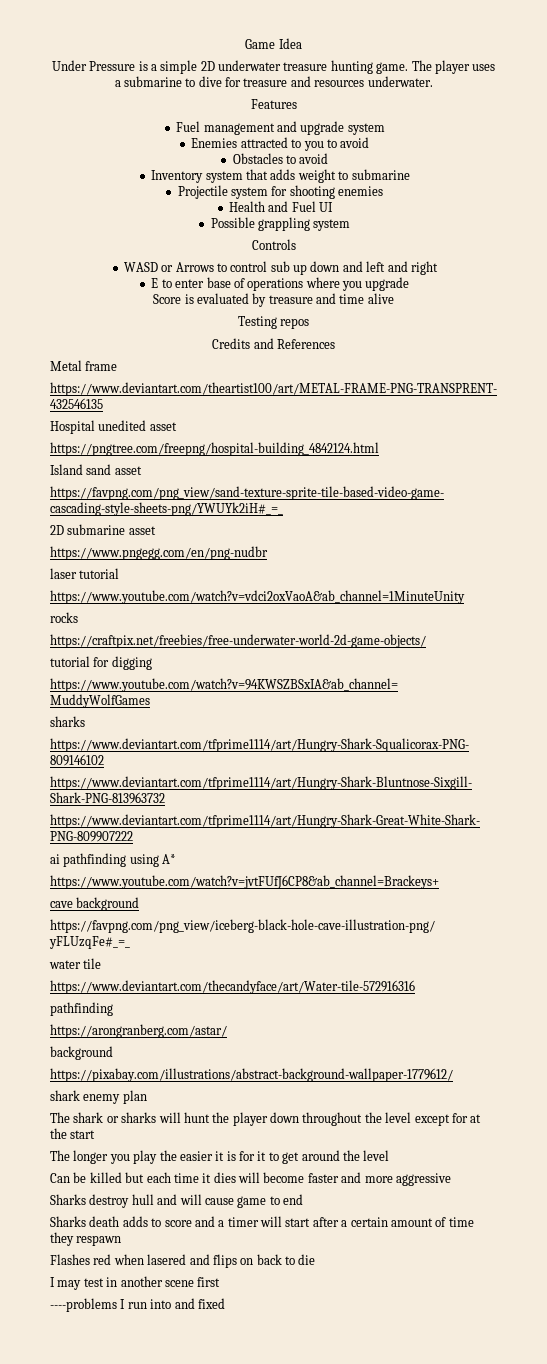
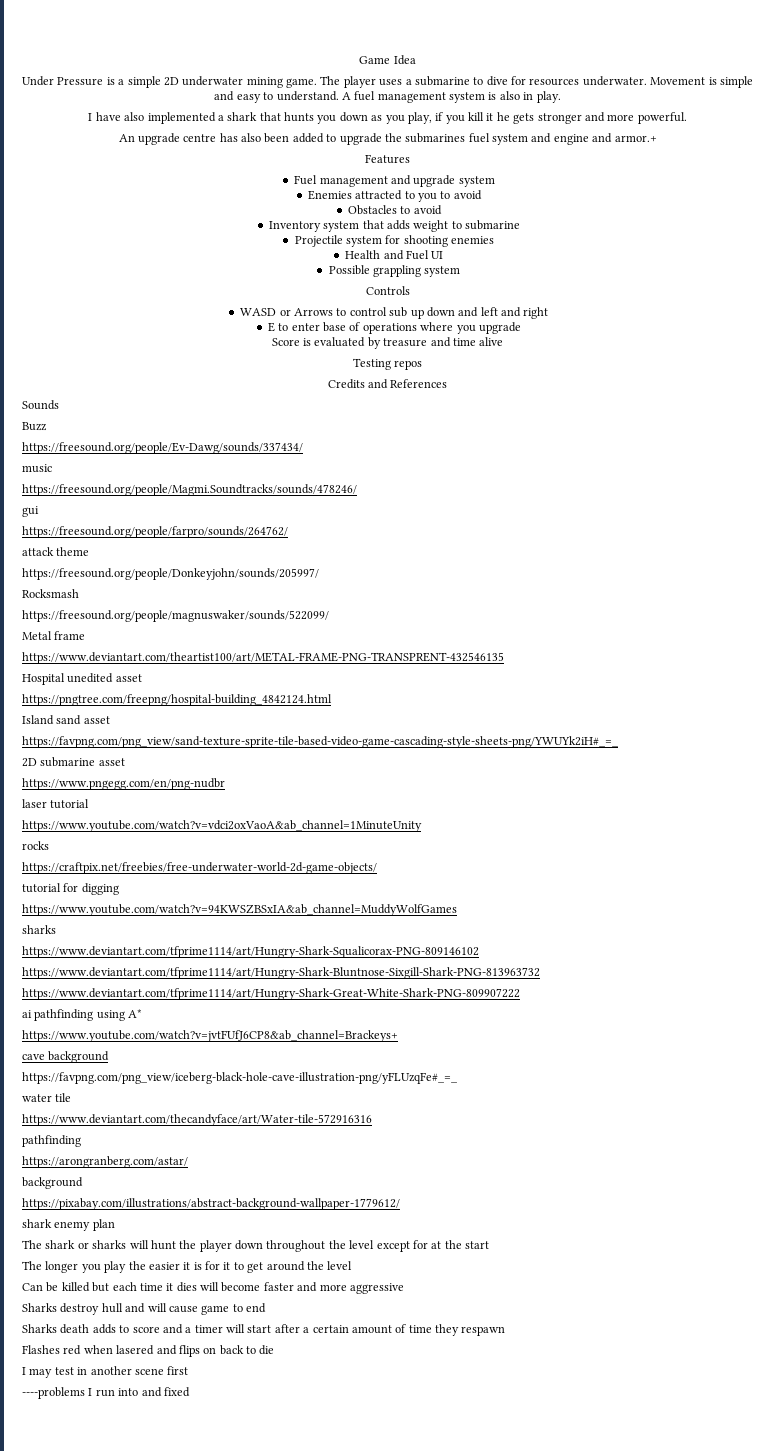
- Under Pressure is a simple 2D underwater treasure hunting game.
+ Under Pressure is a simple 2D underwater mining game.
- The player uses a submarine to dive for treasure and resources underwater.
+ The player uses a submarine to dive for resources underwater. Movement is simple and easy to understand. A fuel management system is also in play.
+ I have also implemented a shark that hunts you down as you play, if you kill it he gets stronger and more powerful.
+ An upgrade centre has also been added to upgrade the submarines fuel system and engine and armor.+
+ Sounds
+ Buzz
+ https://freesound.org/people/Ev-Dawg/sounds/337434/
+ music
+ https://freesound.org/people/Magmi.Soundtracks/sounds/478246/
+ gui
+ https://freesound.org/people/farpro/sounds/264762/
+ attack theme
+ https://freesound.org/people/Donkeyjohn/sounds/205997/
+ Rocksmash
+ https://freesound.org/people/magnuswaker/sounds/522099/

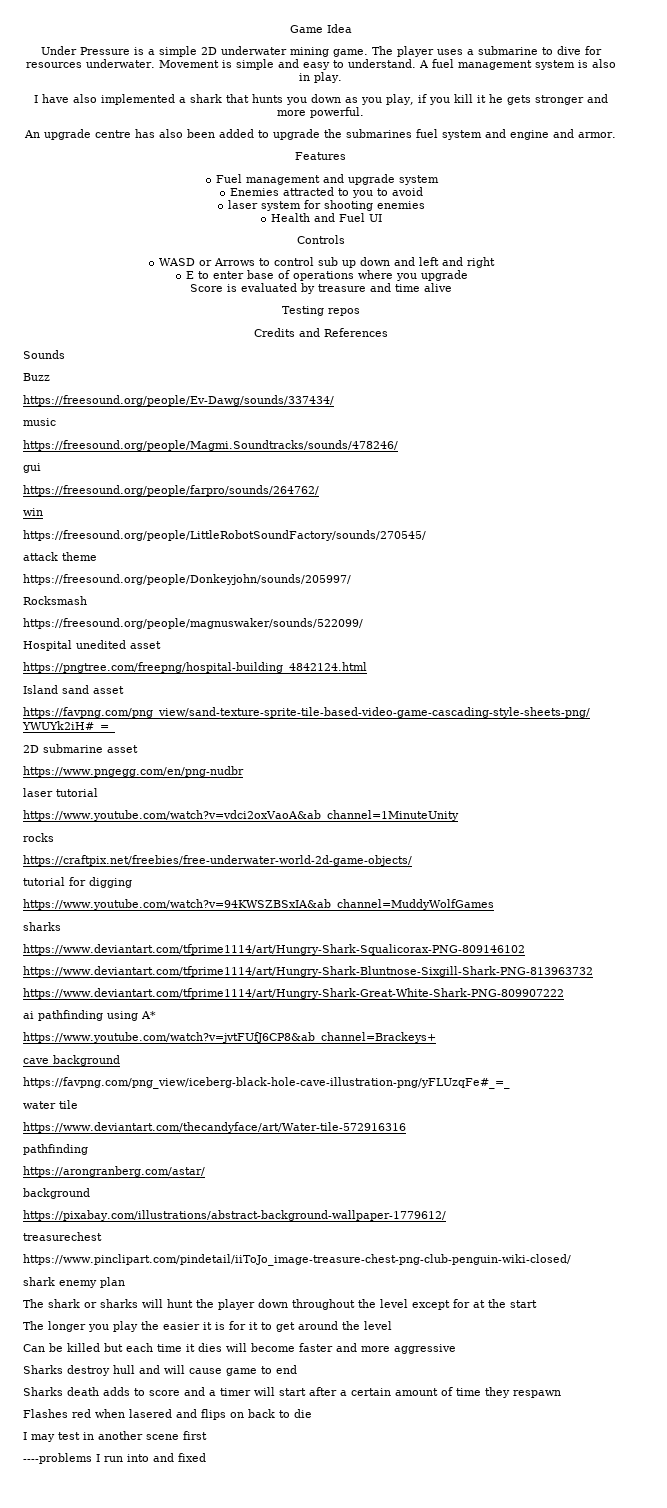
- An upgrade centre has also been added to upgrade the submarines fuel system and engine and armor.+
+ An upgrade centre has also been added to upgrade the submarines fuel system and engine and armor.
- Obstacles to avoid
- Inventory system that adds weight to submarine
- Projectile system for shooting enemies
+ laser system for shooting enemies
- Possible grappling system
+ win
+ https://freesound.org/people/LittleRobotSoundFactory/sounds/270545/
- Metal frame
- https://www.deviantart.com/theartist100/art/METAL-FRAME-PNG-TRANSPRENT-432546135
+ treasurechest
+ https://www.pinclipart.com/pindetail/iiToJo_image-treasure-chest-png-club-penguin-wiki-closed/

